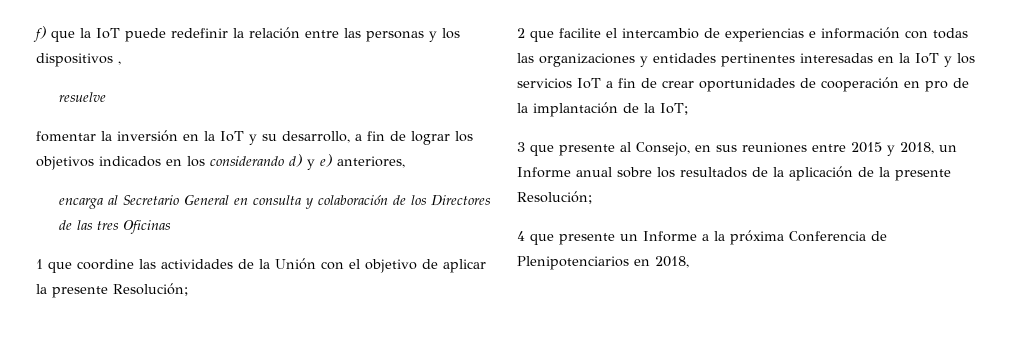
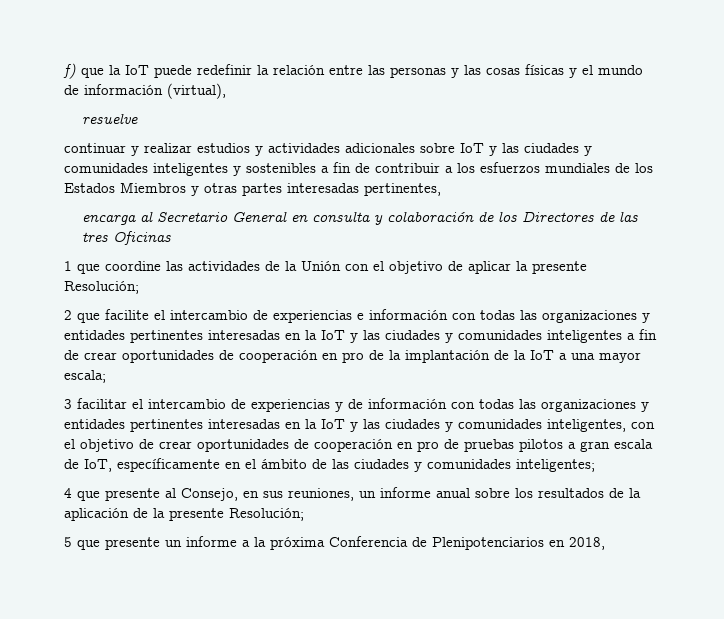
- f) que la IoT puede redefinir la relación entre las personas y los dispositivos ,
+ f) que la IoT puede redefinir la relación entre las personas y las cosas físicas y el mundo de información (virtual),
  resuelve
- fomentar la inversión en la IoT y su desarrollo, a fin de lograr los objetivos indicados en los considerando d) y e) anteriores,
+ continuar y realizar estudios y actividades adicionales sobre IoT y las ciudades y comunidades inteligentes y sostenibles a fin de contribuir a los esfuerzos mundiales de los Estados Miembros y otras partes interesadas pertinentes,
- 2 que facilite el intercambio de experiencias e información con todas las organizaciones y entidades pertinentes interesadas en la IoT y los servicios IoT a fin de crear oportunidades de cooperación en pro de la implantación de la IoT;
- 3 que presente al Consejo, en sus reuniones entre 2015 y 2018, un Informe anual sobre los resultados de la aplicación de la presente Resolución;
+ 2 que facilite el intercambio de experiencias e información con todas las organizaciones y entidades pertinentes interesadas en la IoT y las ciudades y comunidades inteligentes a fin de crear oportunidades de cooperación en pro de la implantación de la IoT a una mayor escala;
+ 3 facilitar el intercambio de experiencias y de información con todas las organizaciones y entidades pertinentes interesadas en la IoT y las ciudades y comunidades inteligentes, con el objetivo de crear oportunidades de cooperación en pro de pruebas pilotos a gran escala de IoT, específicamente en el ámbito de las ciudades y comunidades inteligentes;
+ 4 que presente al Consejo, en sus reuniones, un informe anual sobre los resultados de la aplicación de la presente Resolución;
- 4 que presente un Informe a la próxima Conferencia de Plenipotenciarios en 2018,
+ 5 que presente un informe a la próxima Conferencia de Plenipotenciarios en 2018,

